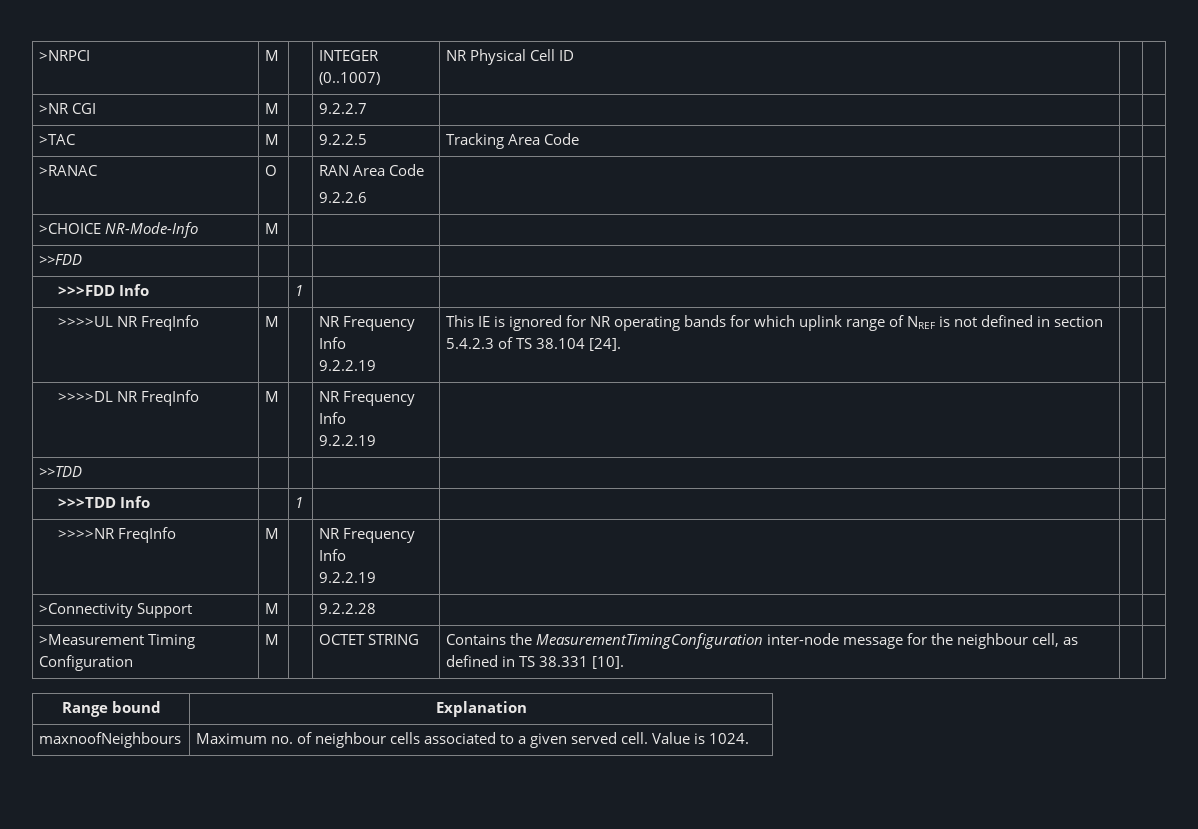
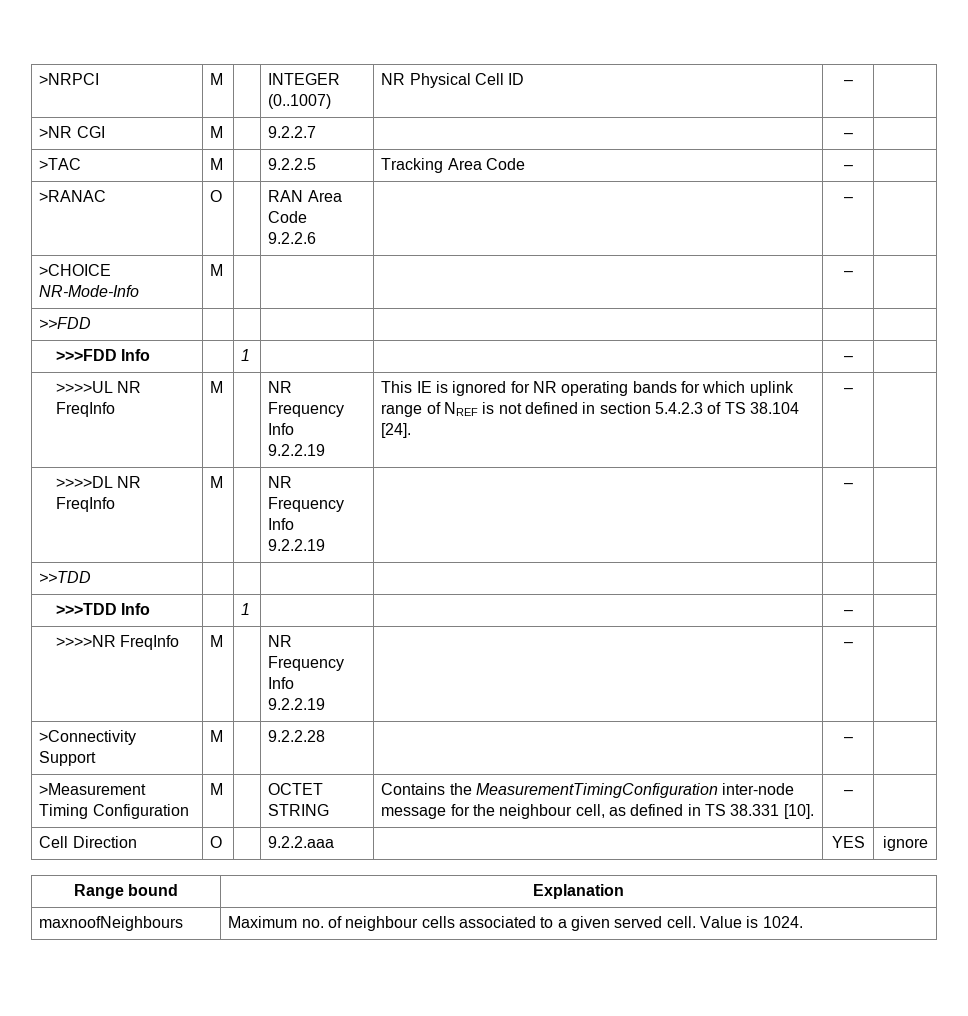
- >NRPCI | M | | INTEGER (0..1007) | NR Physical Cell ID | |
+ >NRPCI | M | | INTEGER (0..1007) | NR Physical Cell ID | – |
- >NR CGI | M | | 9.2.2.7 | | |
+ >NR CGI | M | | 9.2.2.7 | | – |
- >TAC | M | | 9.2.2.5 | Tracking Area Code | |
+ >TAC | M | | 9.2.2.5 | Tracking Area Code | – |
  >RANAC | O | | RAN Area Code
- 9.2.2.6 | | |
+ 9.2.2.6 | | – |
- >CHOICE NR-Mode-Info | M | | | | |
+ >CHOICE NR-Mode-Info | M | | | | – |
- >>>FDD Info | | 1 | | | |
+ >>>FDD Info | | 1 | | | – |
  >>>>UL NR FreqInfo | M | | NR Frequency Info
- 9.2.2.19 | This IE is ignored for NR operating bands for which uplink range of NREF is not defined in section 5.4.2.3 of TS 38.104 [24]. | |
+ 9.2.2.19 | This IE is ignored for NR operating bands for which uplink range of NREF is not defined in section 5.4.2.3 of TS 38.104 [24]. | – |
  >>>>DL NR FreqInfo | M | | NR Frequency Info
- 9.2.2.19 | | |
+ 9.2.2.19 | | – |
- >>>TDD Info | | 1 | | | |
+ >>>TDD Info | | 1 | | | – |
  >>>>NR FreqInfo | M | | NR Frequency Info
- 9.2.2.19 | | |
+ 9.2.2.19 | | – |
- >Connectivity Support | M | | 9.2.2.28 | | |
+ >Connectivity Support | M | | 9.2.2.28 | | – |
- >Measurement Timing Configuration | M | | OCTET STRING | Contains the MeasurementTimingConfiguration inter-node message for the neighbour cell, as defined in TS 38.331 [10]. | |
+ >Measurement Timing Configuration | M | | OCTET STRING | Contains the MeasurementTimingConfiguration inter-node message for the neighbour cell, as defined in TS 38.331 [10]. | – |
+ Cell Direction | O | | 9.2.2.aaa | | YES | ignore

